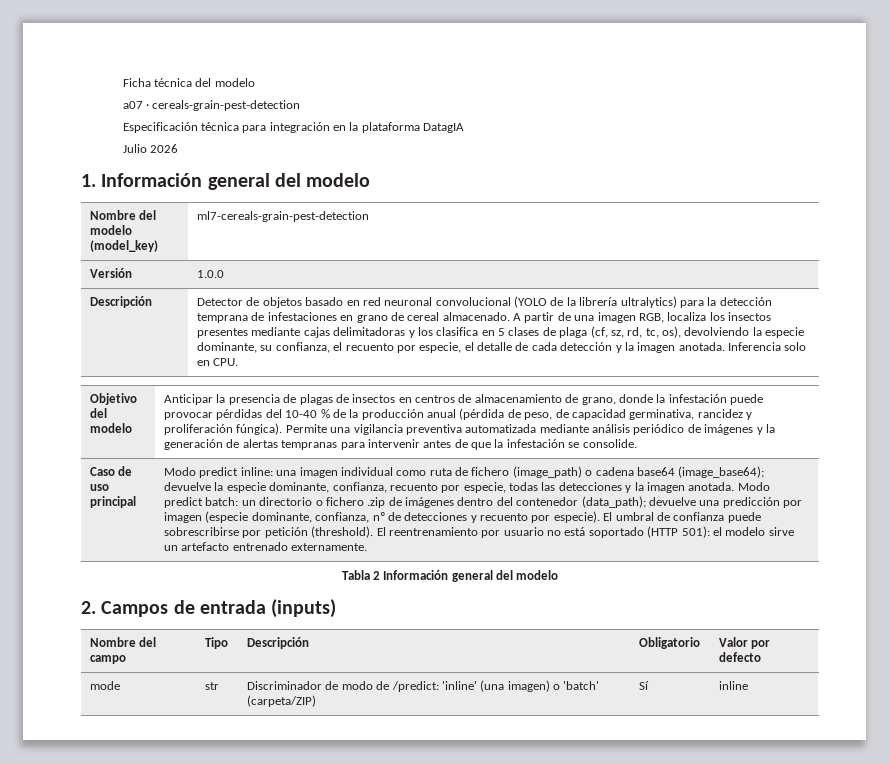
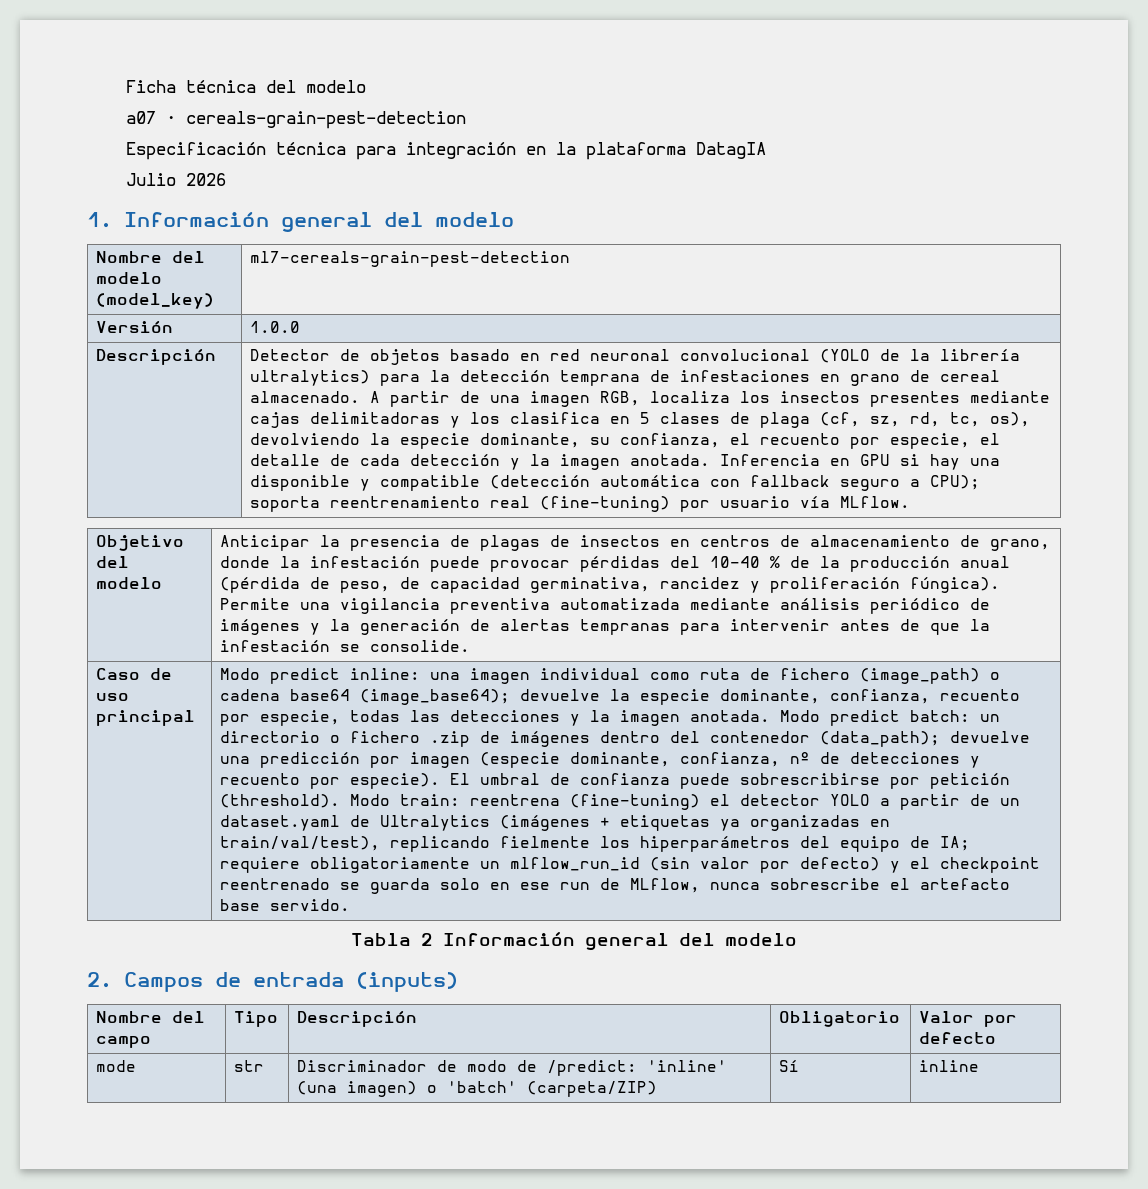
- Inferencia solo en CPU.
+ Inferencia en GPU si hay una disponible y compatible (detección automática con fallback seguro a CPU); soporta reentrenamiento real (fine-tuning) por usuario vía MLflow.
- El reentrenamiento por usuario no está soportado (HTTP 501): el modelo sirve un artefacto entrenado externamente.
+ Modo train: reentrena (fine-tuning) el detector YOLO a partir de un dataset.yaml de Ultralytics (imágenes + etiquetas ya organizadas en train/val/test), replicando fielmente los hiperparámetros del equipo de IA; requiere obligatoriamente un mlflow_run_id (sin valor por defecto) y el checkpoint reentrenado se guarda solo en ese run de MLflow, nunca sobrescribe el artefacto base servido.

